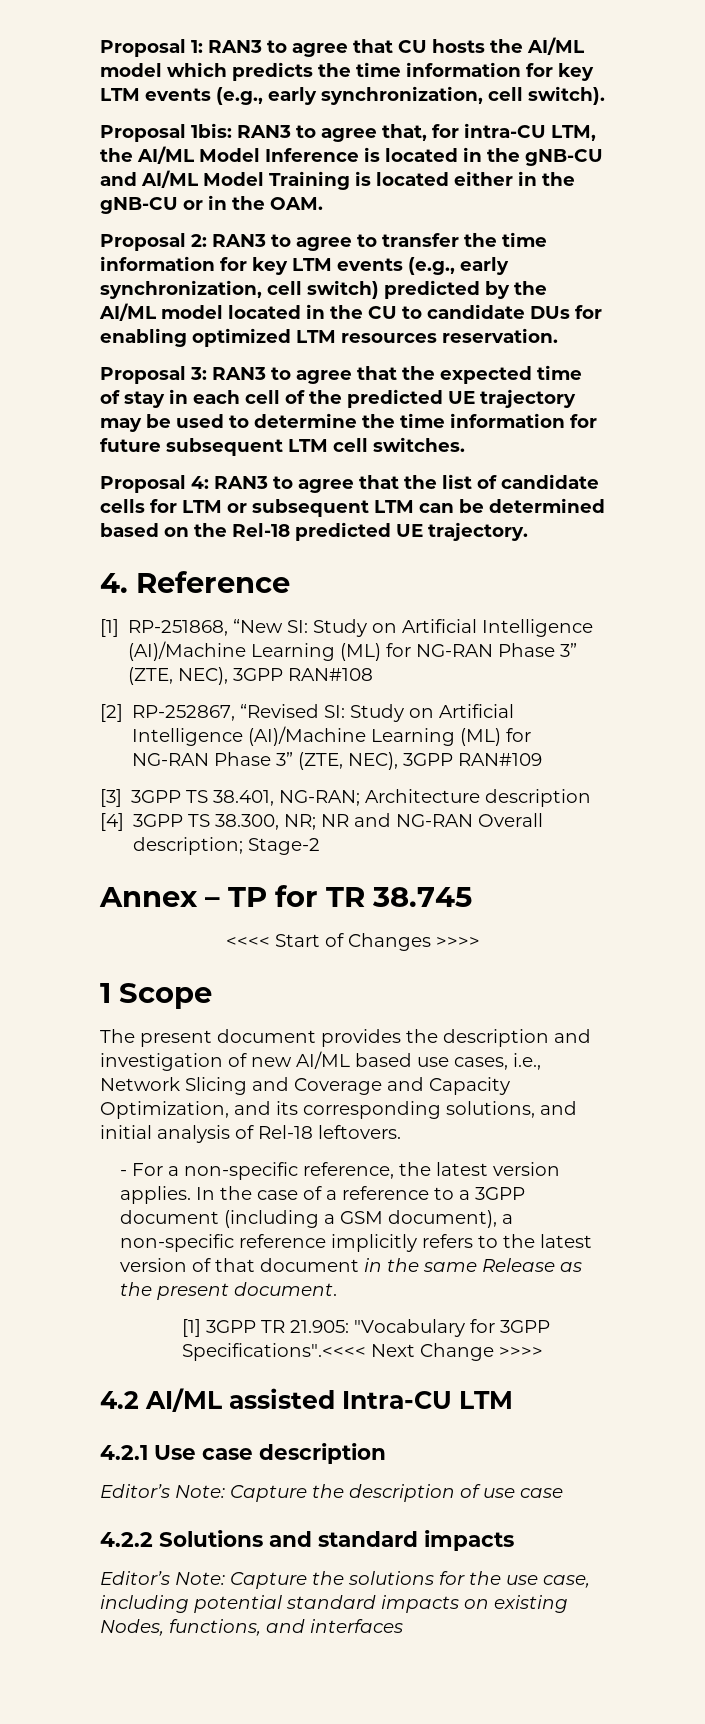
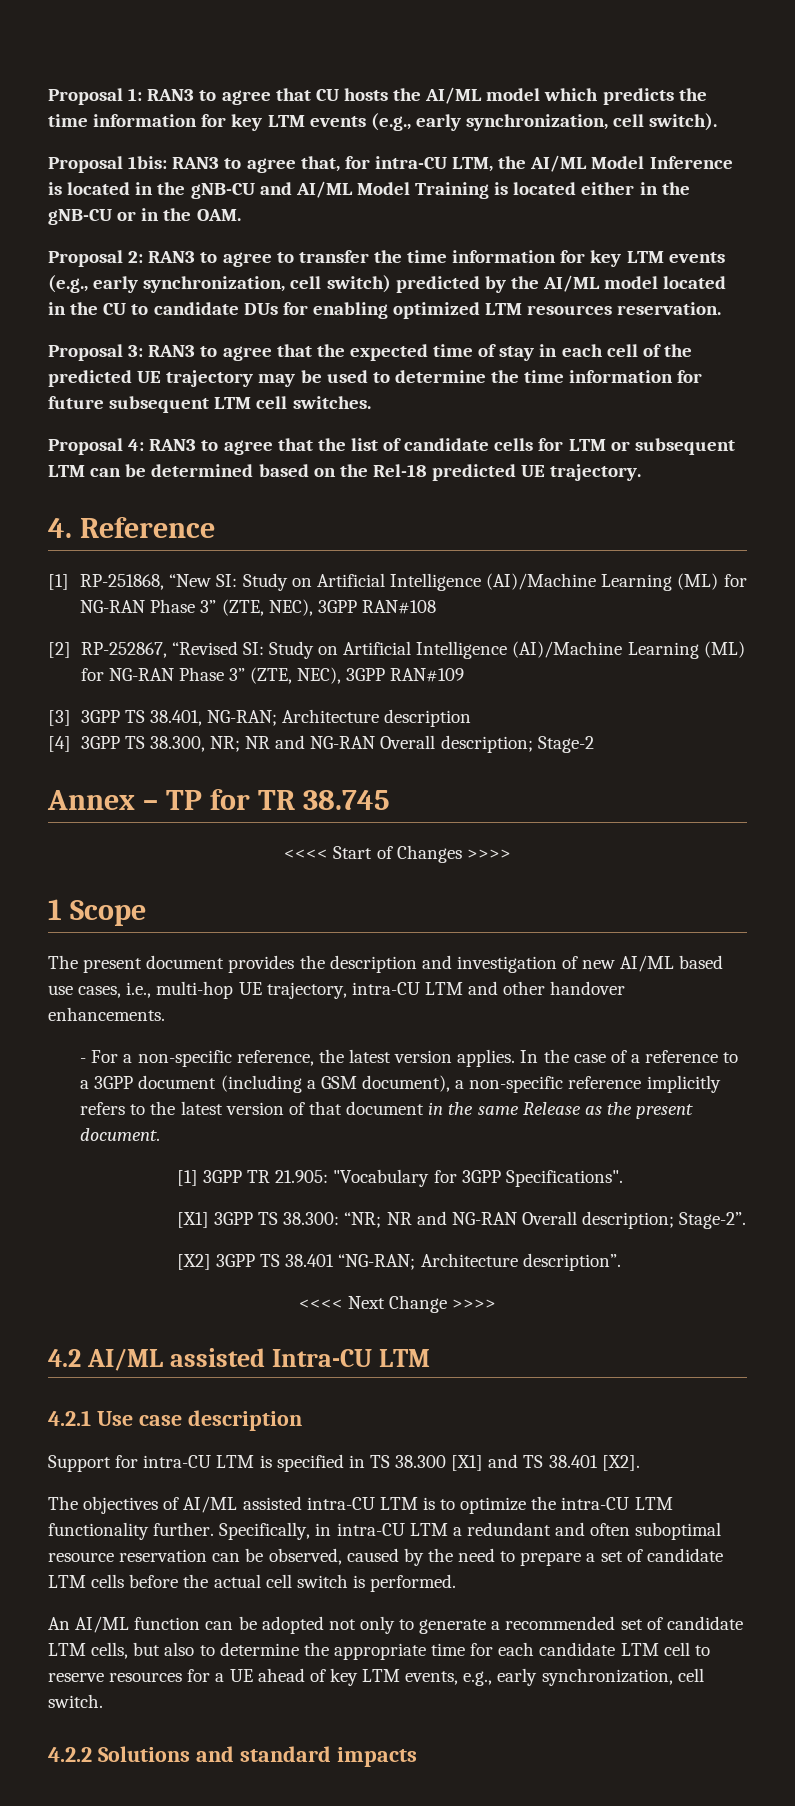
- The present document provides the description and investigation of new AI/ML based use cases, i.e., Network Slicing and Coverage and Capacity Optimization, and its corresponding solutions, and initial analysis of Rel-18 leftovers.
+ The present document provides the description and investigation of new AI/ML based use cases, i.e., multi-hop UE trajectory, intra-CU LTM and other handover enhancements.
- [1] 3GPP TR 21.905: "Vocabulary for 3GPP Specifications".<<<< Next Change >>>>
+ [1] 3GPP TR 21.905: "Vocabulary for 3GPP Specifications".
+ [X1] 3GPP TS 38.300: “NR; NR and NG-RAN Overall description; Stage-2”.
+ [X2] 3GPP TS 38.401 “NG-RAN; Architecture description”.
+ <<<< Next Change >>>>
- Editor’s Note: Capture the description of use case
+ Support for intra-CU LTM is specified in TS 38.300 [X1] and TS 38.401 [X2].
+ The objectives of AI/ML assisted intra-CU LTM is to optimize the intra-CU LTM functionality further. Specifically, in intra-CU LTM a redundant and often suboptimal resource reservation can be observed, caused by the need to prepare a set of candidate LTM cells before the actual cell switch is performed.
+ An AI/ML function can be adopted not only to generate a recommended set of candidate LTM cells, but also to determine the appropriate time for each candidate LTM cell to reserve resources for a UE ahead of key LTM events, e.g., early synchronization, cell switch.
- Editor’s Note: Capture the solutions for the use case, including potential standard impacts on existing Nodes, functions, and interfaces

